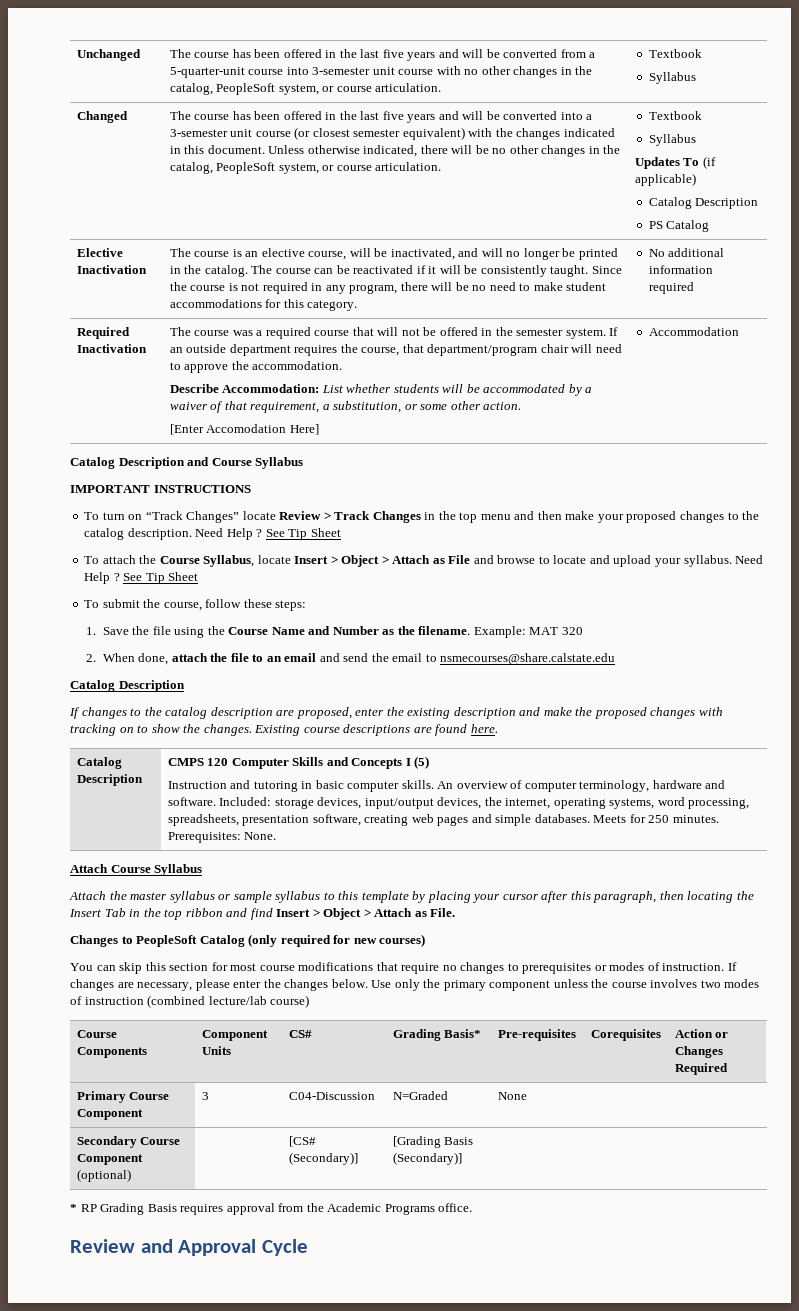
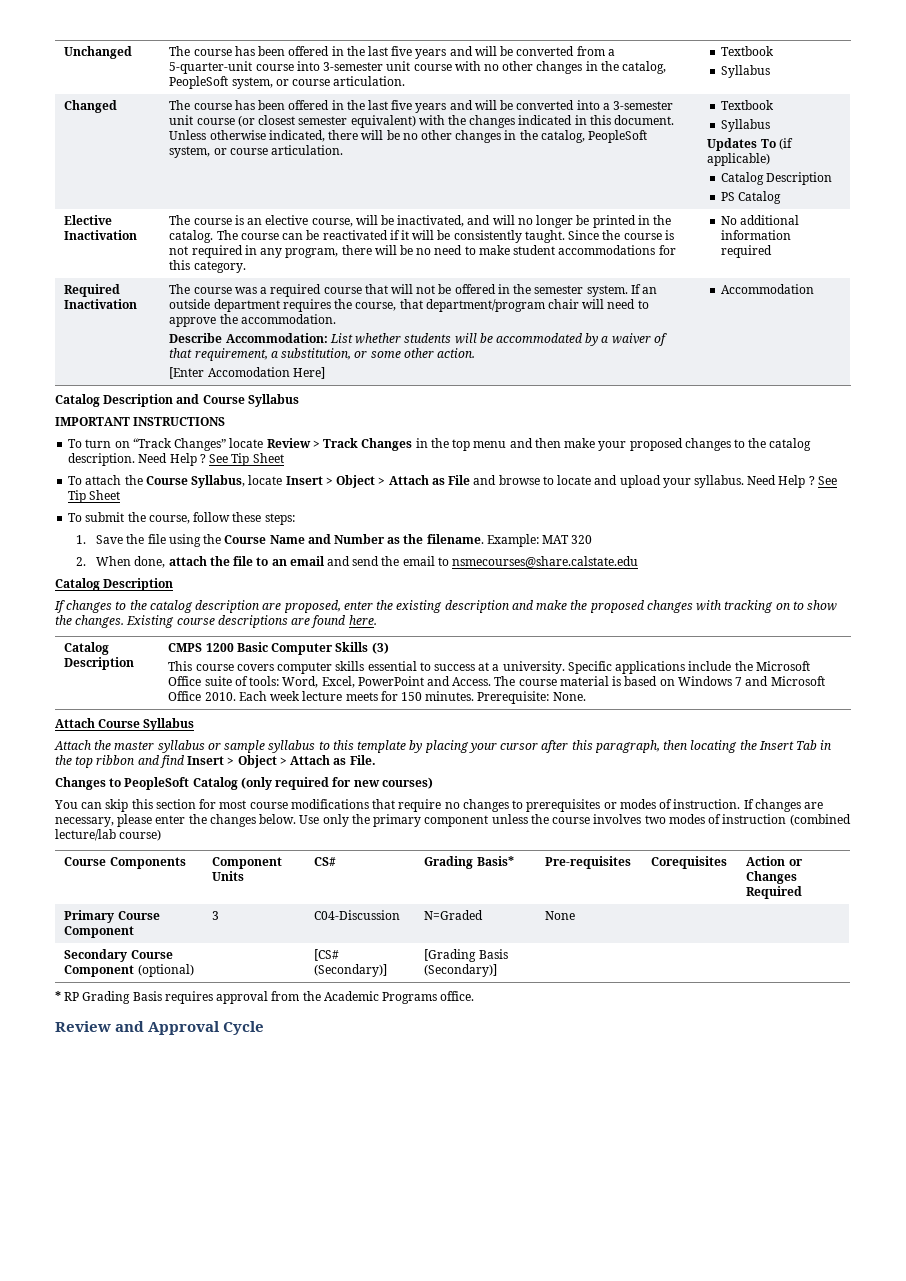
- CMPS 120 Computer Skills and Concepts I (5)
- Instruction and tutoring in basic computer skills. An overview of computer terminology, hardware and software. Included: storage devices, input/output devices, the internet, operating systems, word processing, spreadsheets, presentation software, creating web pages and simple databases. Meets for 250 minutes. Prerequisites: None.
+ CMPS 1200 Basic Computer Skills (3)
+ This course covers computer skills essential to success at a university. Specific applications include the Microsoft Office suite of tools: Word, Excel, PowerPoint and Access. The course material is based on Windows 7 and Microsoft Office 2010. Each week lecture meets for 150 minutes. Prerequisite: None.

